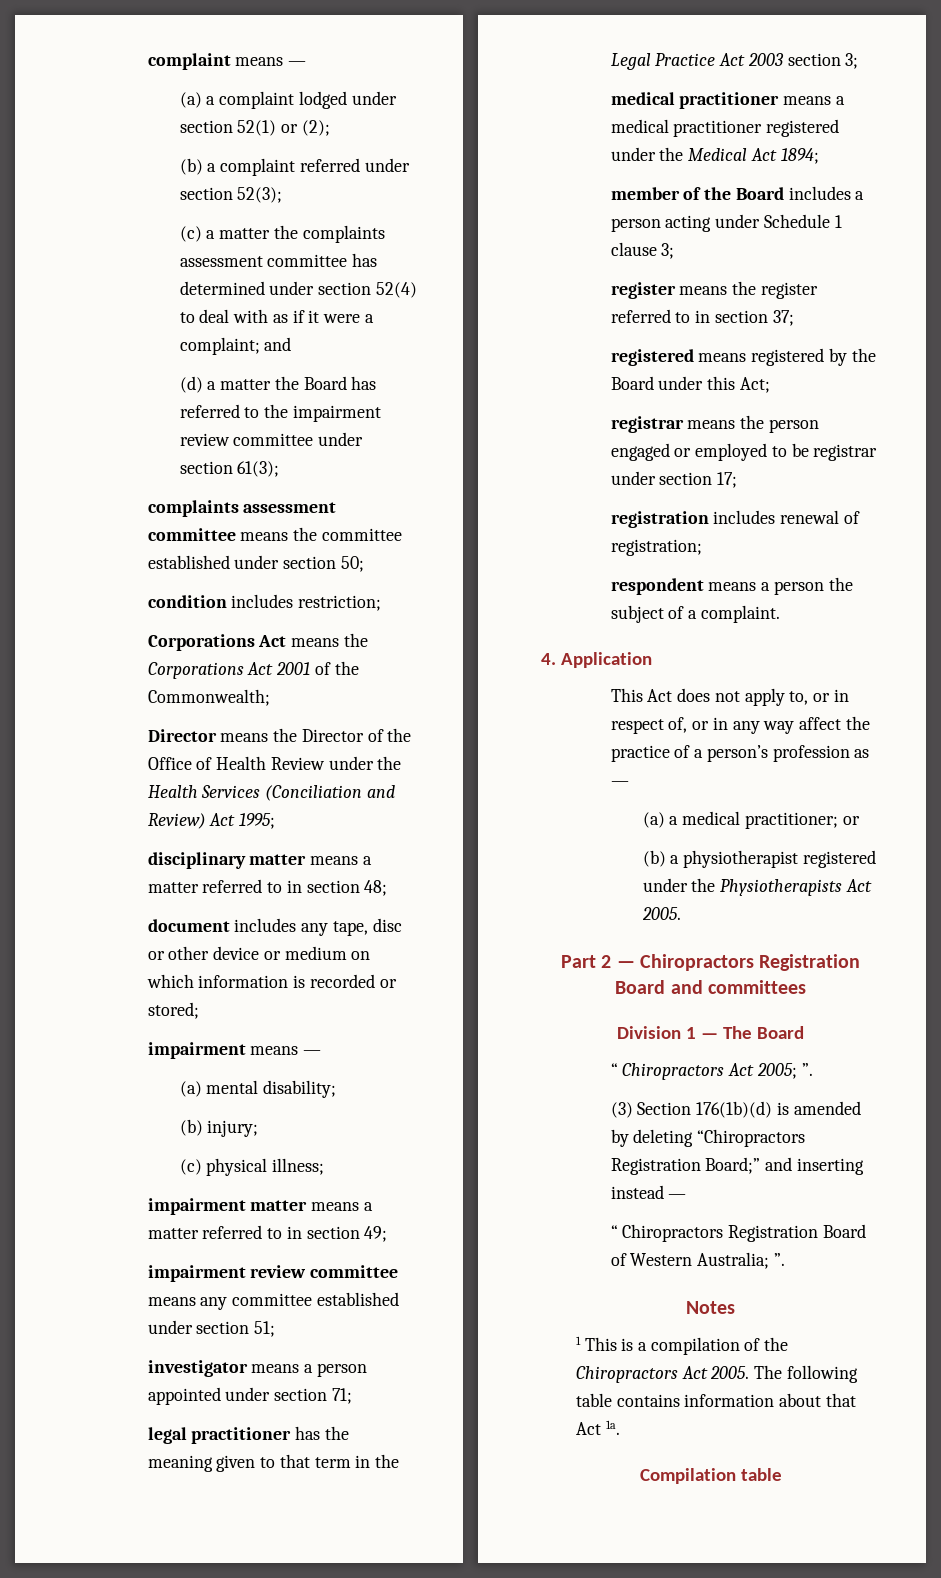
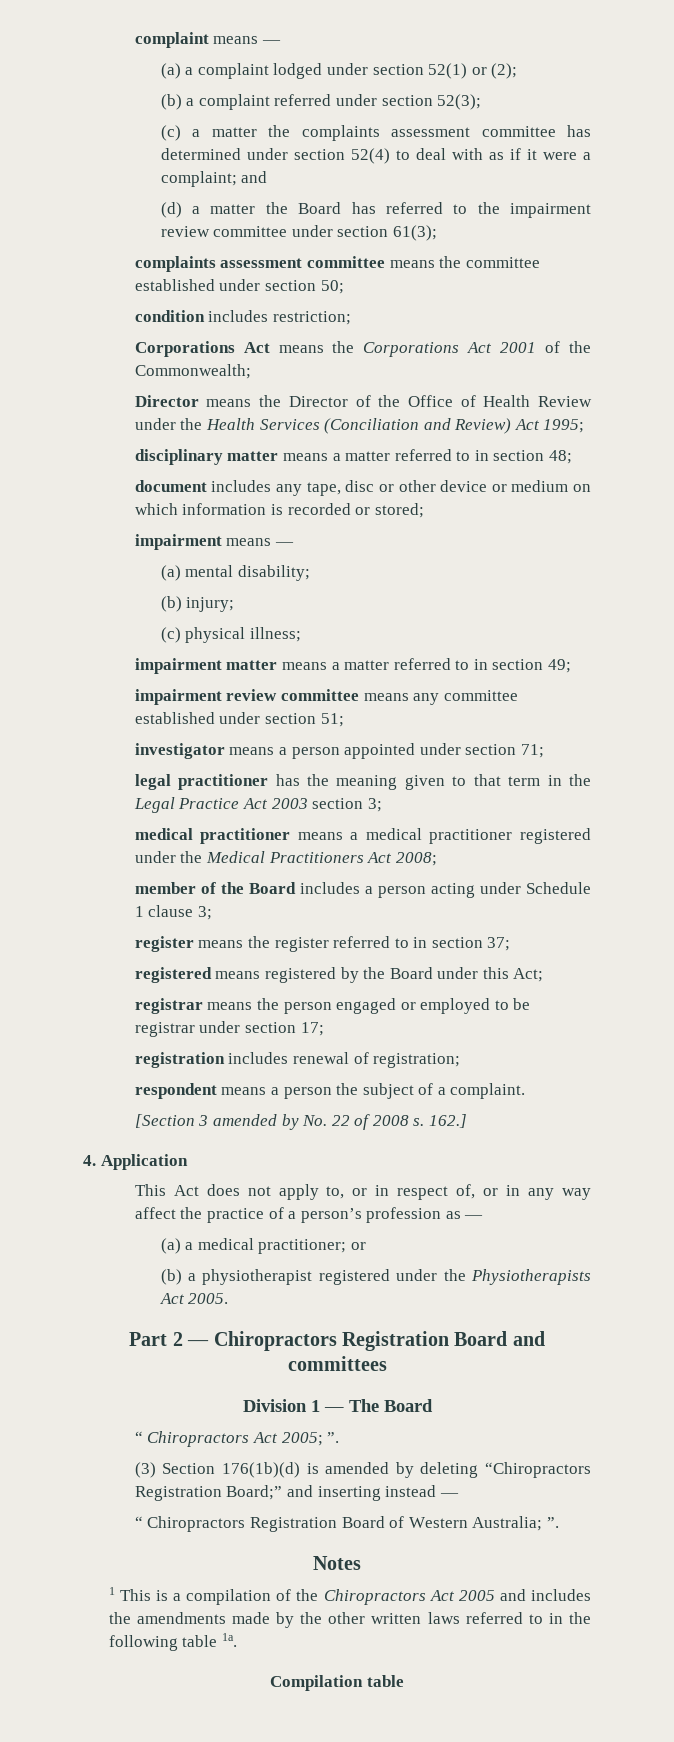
- medical practitioner means a medical practitioner registered under the Medical Act 1894;
+ medical practitioner means a medical practitioner registered under the Medical Practitioners Act 2008;
+ [Section 3 amended by No. 22 of 2008 s. 162.]
- 1 This is a compilation of the Chiropractors Act 2005. The following table contains information about that Act 1a.
+ 1 This is a compilation of the Chiropractors Act 2005 and includes the amendments made by the other written laws referred to in the following table 1a.

